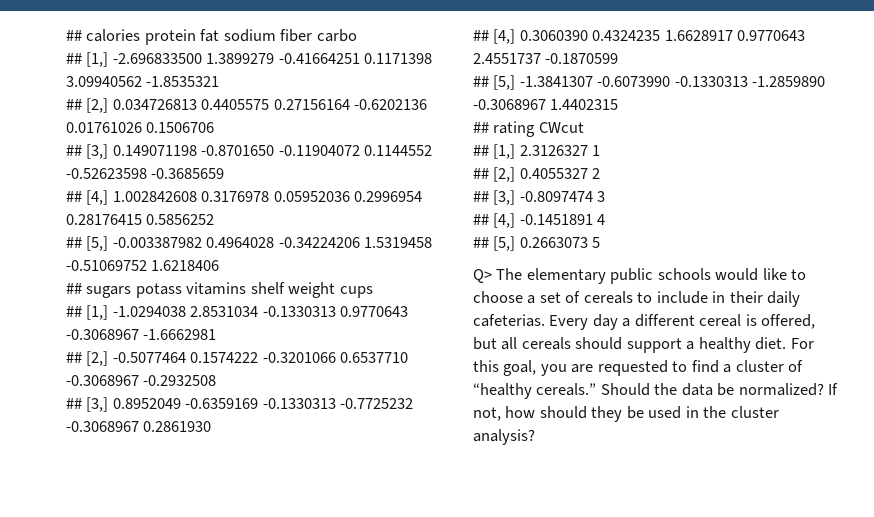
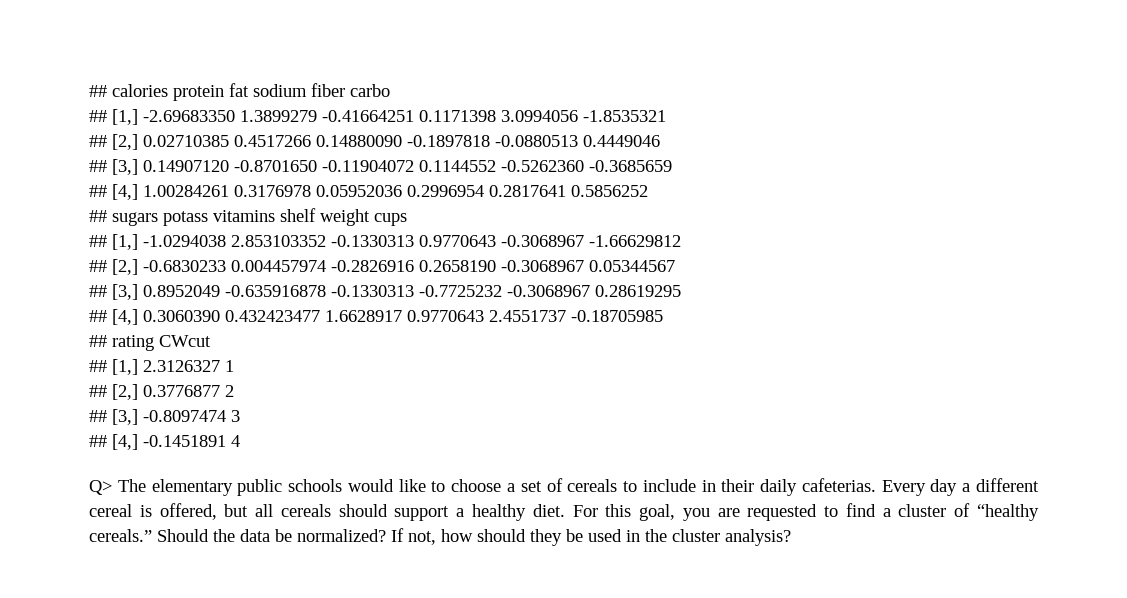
- ## [1,] -2.696833500 1.3899279 -0.41664251 0.1171398 3.09940562 -1.8535321
+ ## [1,] -2.69683350 1.3899279 -0.41664251 0.1171398 3.0994056 -1.8535321
- ## [2,] 0.034726813 0.4405575 0.27156164 -0.6202136 0.01761026 0.1506706
- ## [3,] 0.149071198 -0.8701650 -0.11904072 0.1144552 -0.52623598 -0.3685659
+ ## [2,] 0.02710385 0.4517266 0.14880090 -0.1897818 -0.0880513 0.4449046
+ ## [3,] 0.14907120 -0.8701650 -0.11904072 0.1144552 -0.5262360 -0.3685659
- ## [4,] 1.002842608 0.3176978 0.05952036 0.2996954 0.28176415 0.5856252
+ ## [4,] 1.00284261 0.3176978 0.05952036 0.2996954 0.2817641 0.5856252
- ## [5,] -0.003387982 0.4964028 -0.34224206 1.5319458 -0.51069752 1.6218406
- ## [1,] -1.0294038 2.8531034 -0.1330313 0.9770643 -0.3068967 -1.6662981
- ## [2,] -0.5077464 0.1574222 -0.3201066 0.6537710 -0.3068967 -0.2932508
+ ## [1,] -1.0294038 2.853103352 -0.1330313 0.9770643 -0.3068967 -1.66629812
+ ## [2,] -0.6830233 0.004457974 -0.2826916 0.2658190 -0.3068967 0.05344567
- ## [3,] 0.8952049 -0.6359169 -0.1330313 -0.7725232 -0.3068967 0.2861930
+ ## [3,] 0.8952049 -0.635916878 -0.1330313 -0.7725232 -0.3068967 0.28619295
- ## [4,] 0.3060390 0.4324235 1.6628917 0.9770643 2.4551737 -0.1870599
- ## [5,] -1.3841307 -0.6073990 -0.1330313 -1.2859890 -0.3068967 1.4402315
+ ## [4,] 0.3060390 0.432423477 1.6628917 0.9770643 2.4551737 -0.18705985
- ## [2,] 0.4055327 2
+ ## [2,] 0.3776877 2
- ## [5,] 0.2663073 5

